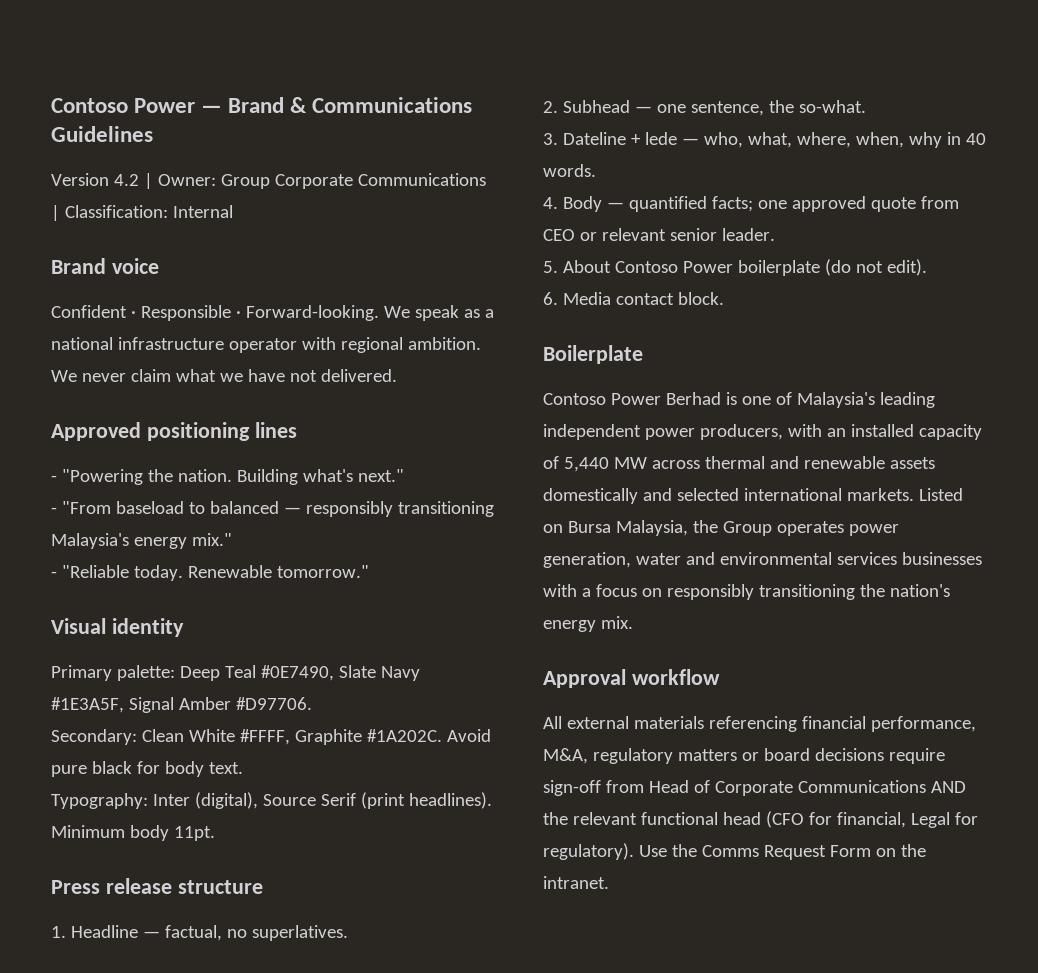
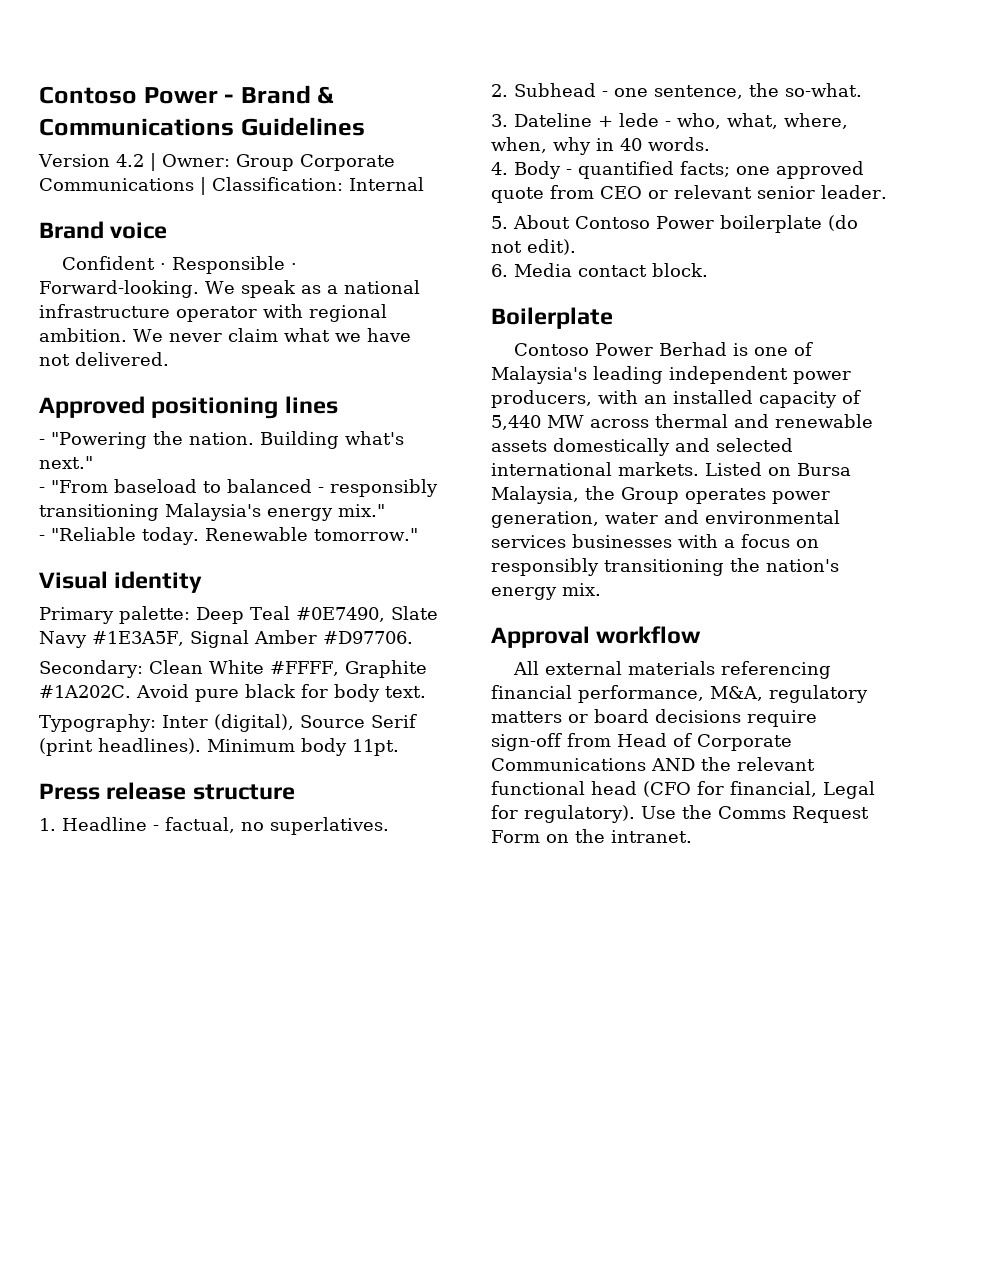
- Contoso Power — Brand & Communications Guidelines
+ Contoso Power - Brand & Communications Guidelines
- - "From baseload to balanced — responsibly transitioning Malaysia's energy mix."
+ - "From baseload to balanced - responsibly transitioning Malaysia's energy mix."
- 1. Headline — factual, no superlatives.
+ 1. Headline - factual, no superlatives.
- 2. Subhead — one sentence, the so-what.
+ 2. Subhead - one sentence, the so-what.
- 3. Dateline + lede — who, what, where, when, why in 40 words.
+ 3. Dateline + lede - who, what, where, when, why in 40 words.
- 4. Body — quantified facts; one approved quote from CEO or relevant senior leader.
+ 4. Body - quantified facts; one approved quote from CEO or relevant senior leader.

